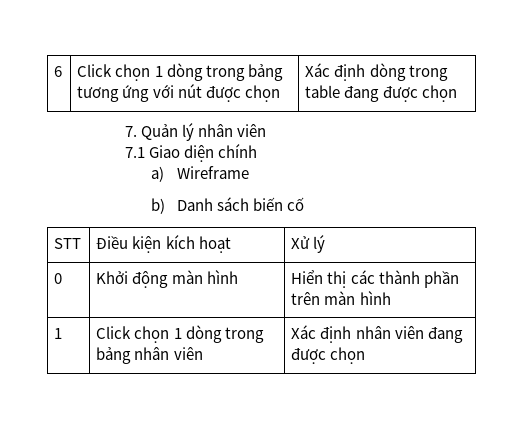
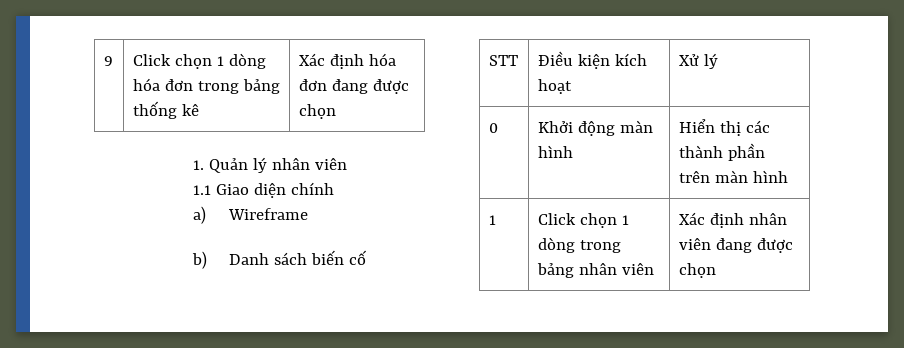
- 6 | Click chọn 1 dòng trong bảng tương ứng với nút được chọn | Xác định dòng trong table đang được chọn
+ 9 | Click chọn 1 dòng hóa đơn trong bảng thống kê | Xác định hóa đơn đang được chọn
- 7. Quản lý nhân viên
+ 1. Quản lý nhân viên
- 7.1 Giao diện chính
+ 1.1 Giao diện chính

